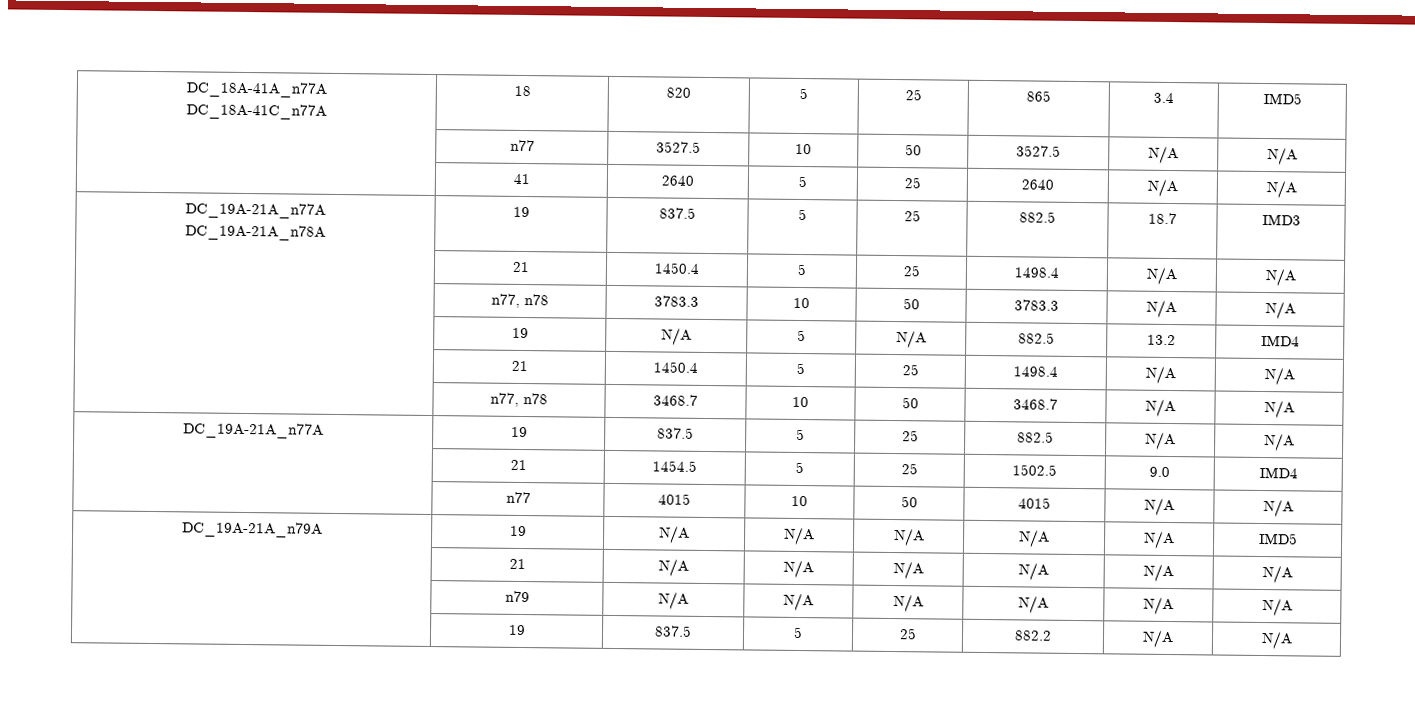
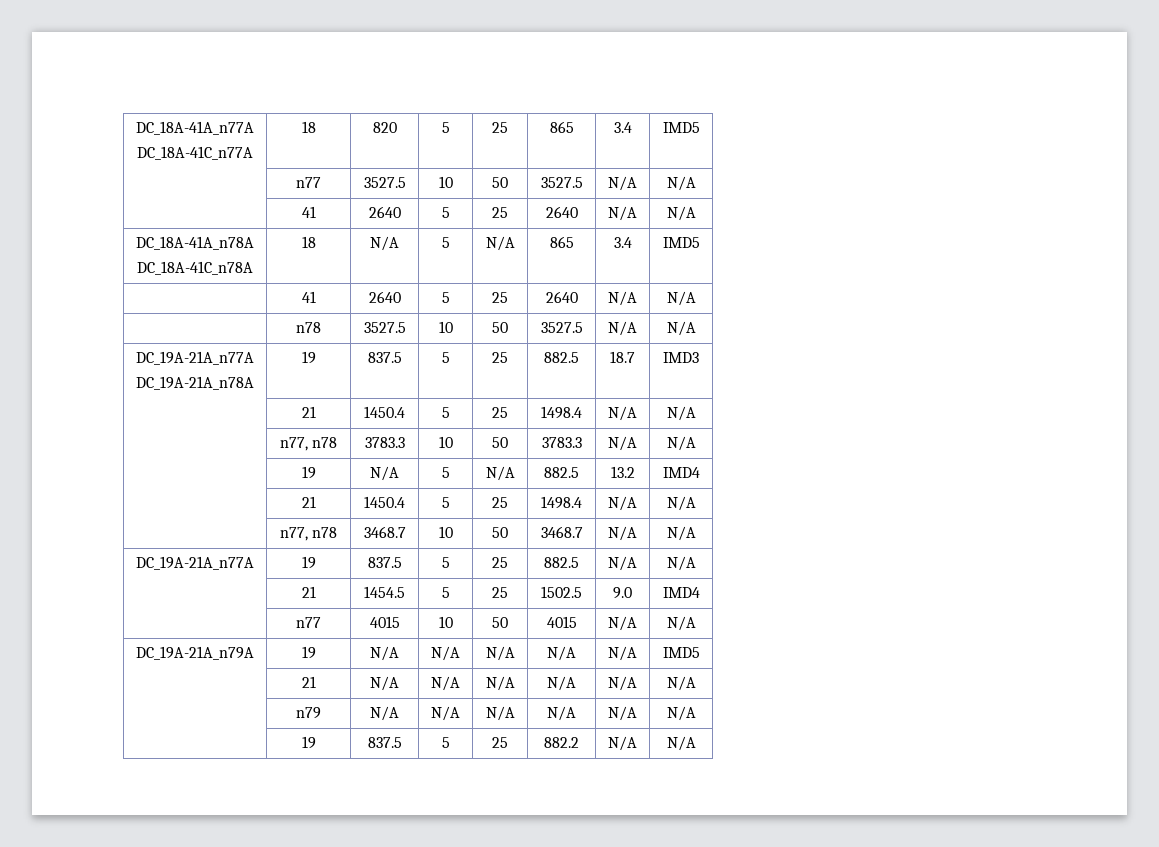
+ DC_18A-41A_n78A
+ DC_18A-41C_n78A | 18 | N/A | 5 | N/A | 865 | 3.4 | IMD5
+ | 41 | 2640 | 5 | 25 | 2640 | N/A | N/A
+ | n78 | 3527.5 | 10 | 50 | 3527.5 | N/A | N/A

